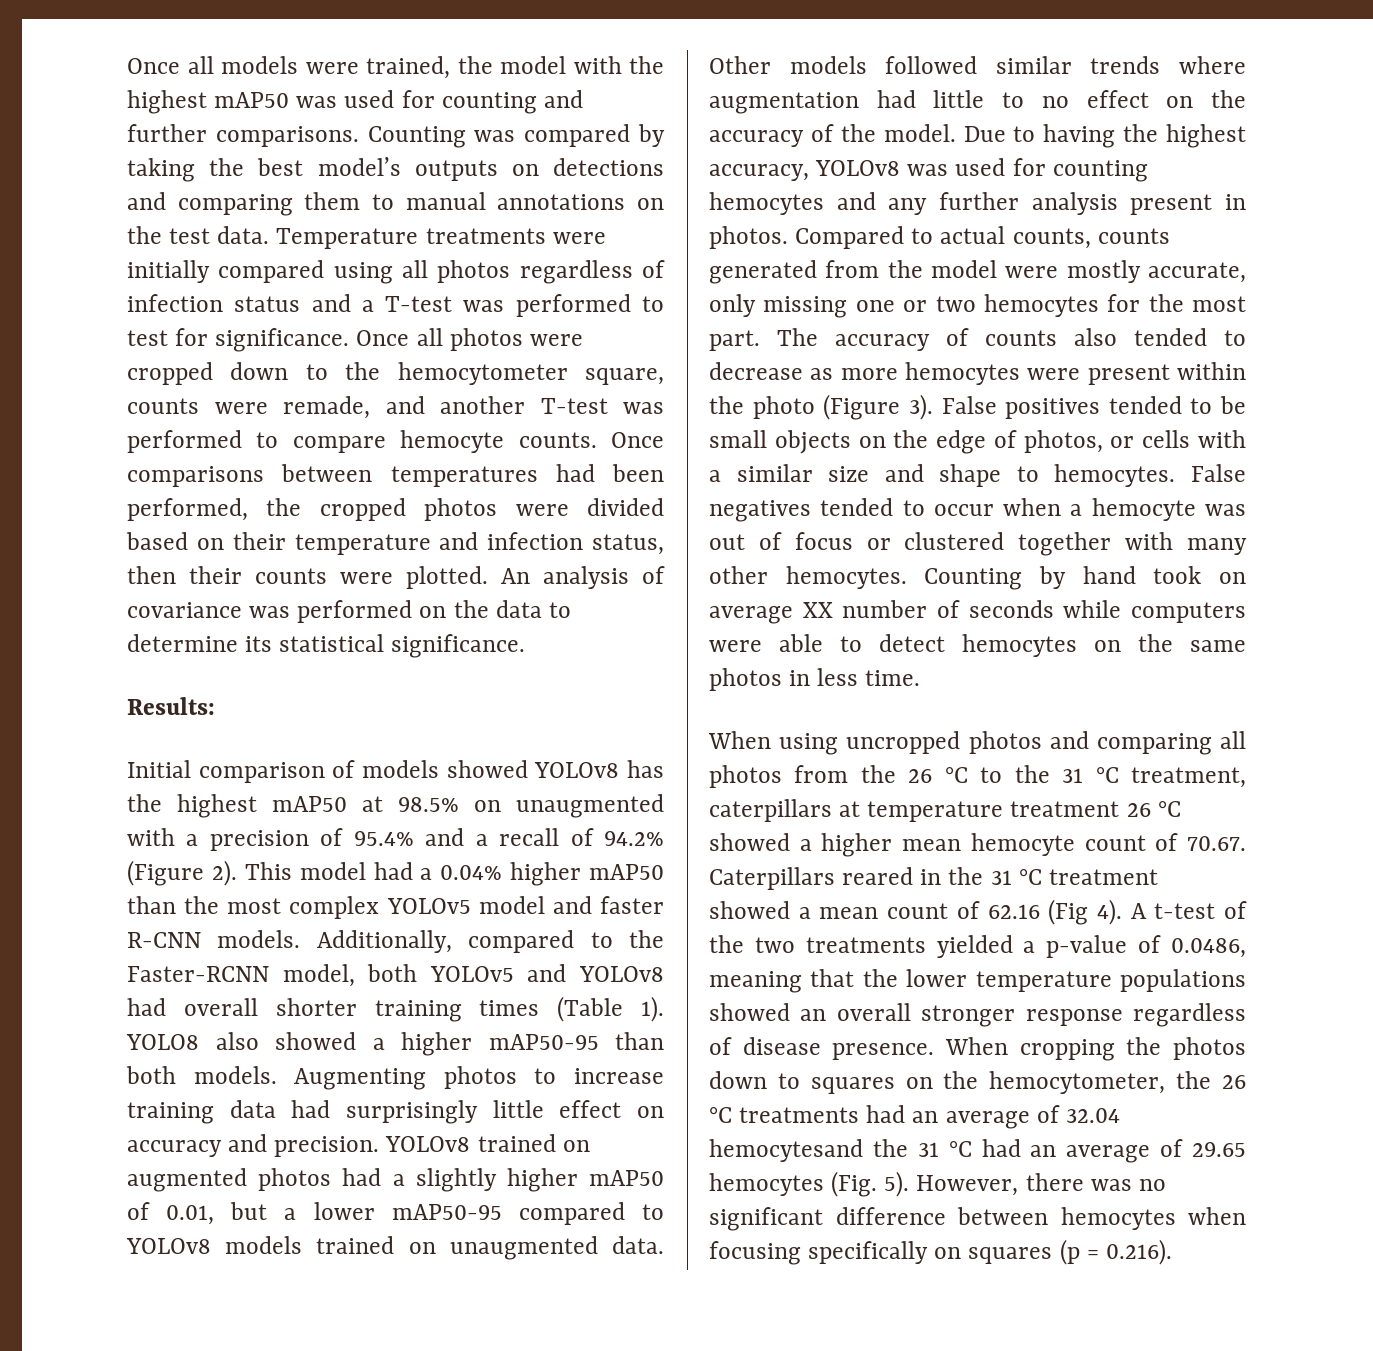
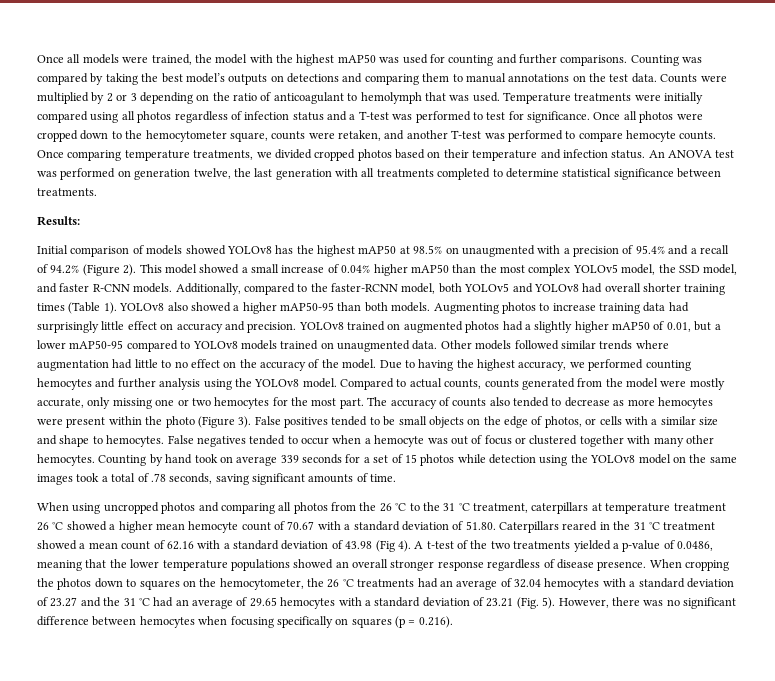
+ Counts were multiplied by 2 or 3 depending on the ratio of anticoagulant to hemolymph that was used.
- Once all photos were cropped down to the hemocytometer square, counts were remade, and another T-test was performed to compare hemocyte counts.
+ Once all photos were cropped down to the hemocytometer square, counts were retaken, and another T-test was performed to compare hemocyte counts.
- Once comparisons between temperatures had been performed, the cropped photos were divided based on their temperature and infection status, then their counts were plotted. An analysis of covariance was performed on the data to determine its statistical significance.
+ Once comparing temperature treatments, we divided cropped photos based on their temperature and infection status. An ANOVA test was performed on generation twelve, the last generation with all treatments completed to determine statistical significance between treatments.
- This model had a 0.04% higher mAP50 than the most complex YOLOv5 model and faster R-CNN models.
+ This model showed a small increase of 0.04% higher mAP50 than the most complex YOLOv5 model, the SSD model, and faster R-CNN models.
- Additionally, compared to the Faster-RCNN model, both YOLOv5 and YOLOv8 had overall shorter training times (Table 1).
+ Additionally, compared to the faster-RCNN model, both YOLOv5 and YOLOv8 had overall shorter training times (Table 1).
- YOLO8 also showed a higher mAP50-95 than both models.
+ YOLOv8 also showed a higher mAP50-95 than both models.
- Due to having the highest accuracy, YOLOv8 was used for counting hemocytes and any further analysis present in photos.
+ Due to having the highest accuracy, we performed counting hemocytes and further analysis using the YOLOv8 model.
- Counting by hand took on average XX number of seconds while computers were able to detect hemocytes on the same photos in less time.
+ Counting by hand took on average 339 seconds for a set of 15 photos while detection using the YOLOv8 model on the same images took a total of .78 seconds, saving significant amounts of time.
- When using uncropped photos and comparing all photos from the 26 °C to the 31 °C treatment, caterpillars at temperature treatment 26 °C showed a higher mean hemocyte count of 70.67. Caterpillars reared in the 31 °C treatment showed a mean count of 62.16 (Fig 4).
+ When using uncropped photos and comparing all photos from the 26 °C to the 31 °C treatment, caterpillars at temperature treatment 26 °C showed a higher mean hemocyte count of 70.67 with a standard deviation of 51.80. Caterpillars reared in the 31 °C treatment showed a mean count of 62.16 with a standard deviation of 43.98 (Fig 4).
- When cropping the photos down to squares on the hemocytometer, the 26 °C treatments had an average of 32.04 hemocytesand the 31 °C had an average of 29.65 hemocytes (Fig. 5).
+ When cropping the photos down to squares on the hemocytometer, the 26 °C treatments had an average of 32.04 hemocytes with a standard deviation of 23.27 and the 31 °C had an average of 29.65 hemocytes with a standard deviation of 23.21 (Fig. 5).

